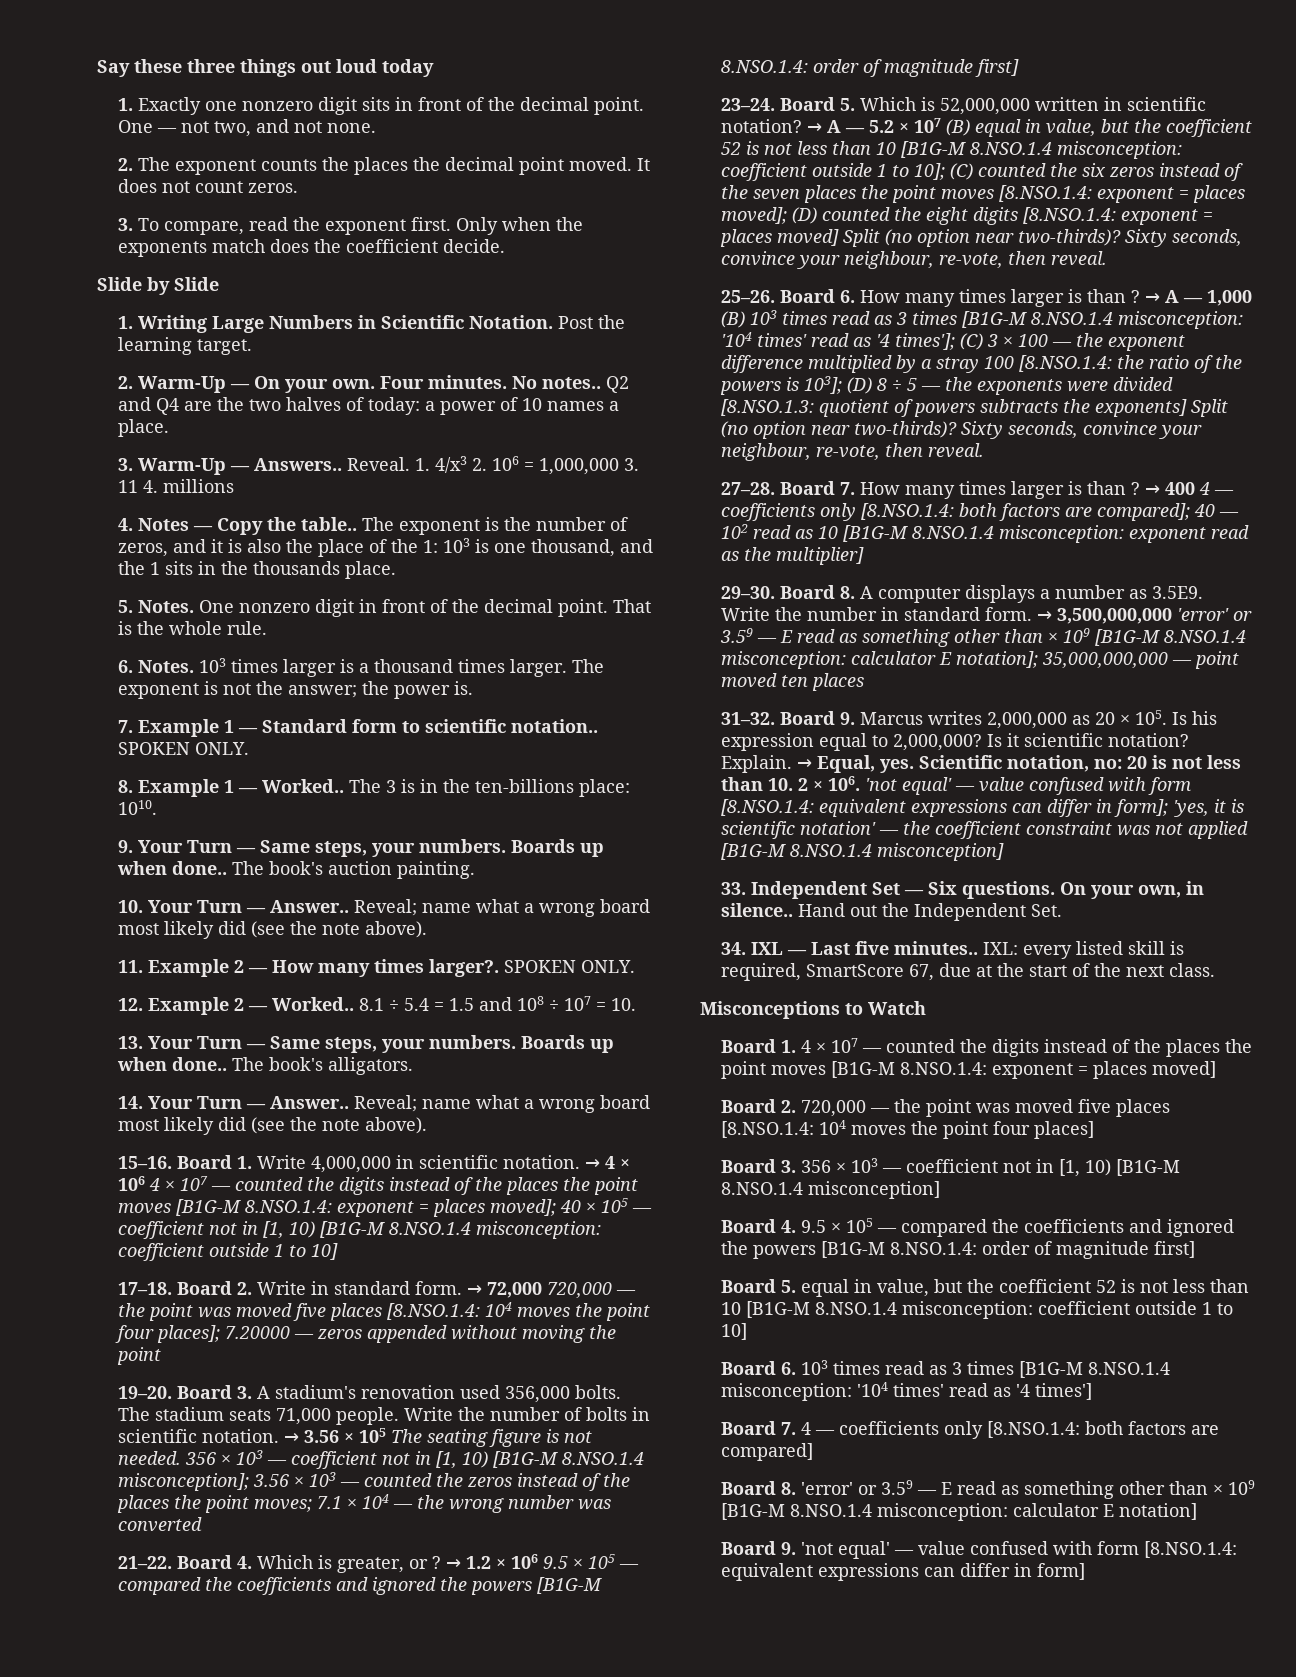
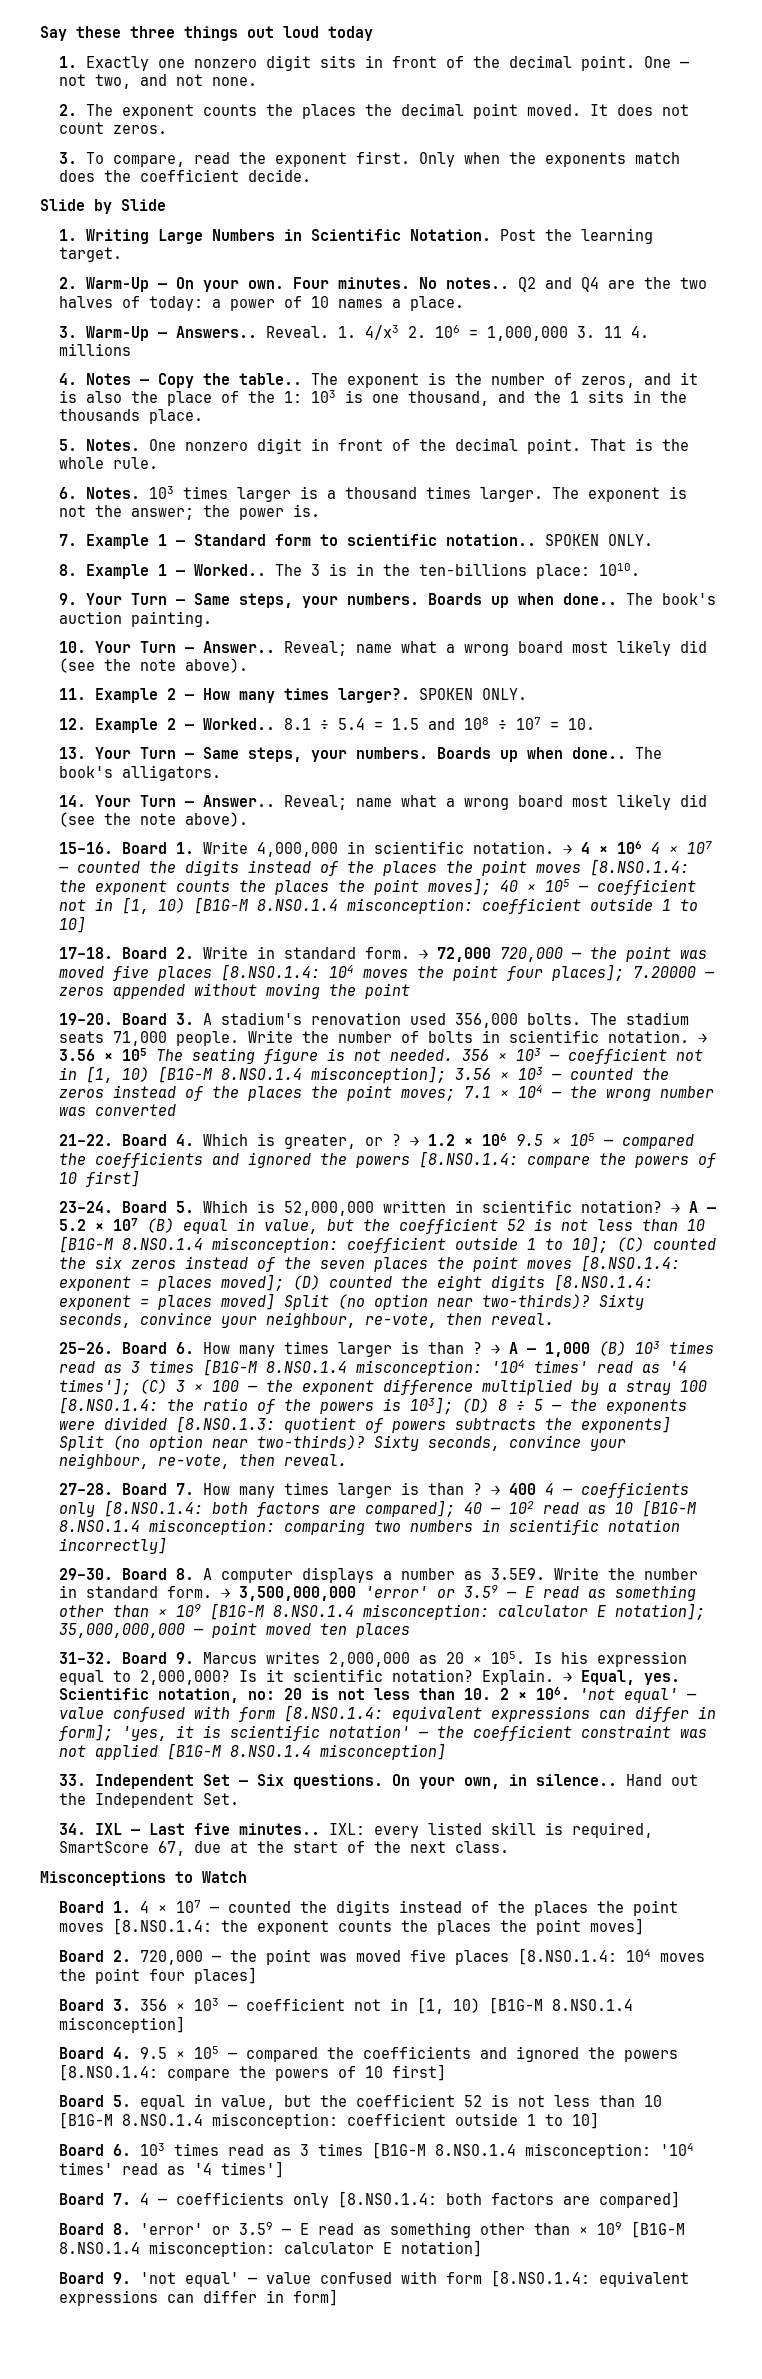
- → 4 × 106 4 × 107 — counted the digits instead of the places the point moves [B1G-M 8.NSO.1.4: exponent = places moved]; 40 × 105 — coefficient not in [1, 10) [B1G-M 8.NSO.1.4 misconception: coefficient outside 1 to 10]
+ → 4 × 106 4 × 107 — counted the digits instead of the places the point moves [8.NSO.1.4: the exponent counts the places the point moves]; 40 × 105 — coefficient not in [1, 10) [B1G-M 8.NSO.1.4 misconception: coefficient outside 1 to 10]
- → 1.2 × 106 9.5 × 105 — compared the coefficients and ignored the powers [B1G-M 8.NSO.1.4: order of magnitude first]
+ → 1.2 × 106 9.5 × 105 — compared the coefficients and ignored the powers [8.NSO.1.4: compare the powers of 10 first]
- → 400 4 — coefficients only [8.NSO.1.4: both factors are compared]; 40 — 102 read as 10 [B1G-M 8.NSO.1.4 misconception: exponent read as the multiplier]
+ → 400 4 — coefficients only [8.NSO.1.4: both factors are compared]; 40 — 102 read as 10 [B1G-M 8.NSO.1.4 misconception: comparing two numbers in scientific notation incorrectly]
- Board 1. 4 × 107 — counted the digits instead of the places the point moves [B1G-M 8.NSO.1.4: exponent = places moved]
+ Board 1. 4 × 107 — counted the digits instead of the places the point moves [8.NSO.1.4: the exponent counts the places the point moves]
- Board 4. 9.5 × 105 — compared the coefficients and ignored the powers [B1G-M 8.NSO.1.4: order of magnitude first]
+ Board 4. 9.5 × 105 — compared the coefficients and ignored the powers [8.NSO.1.4: compare the powers of 10 first]

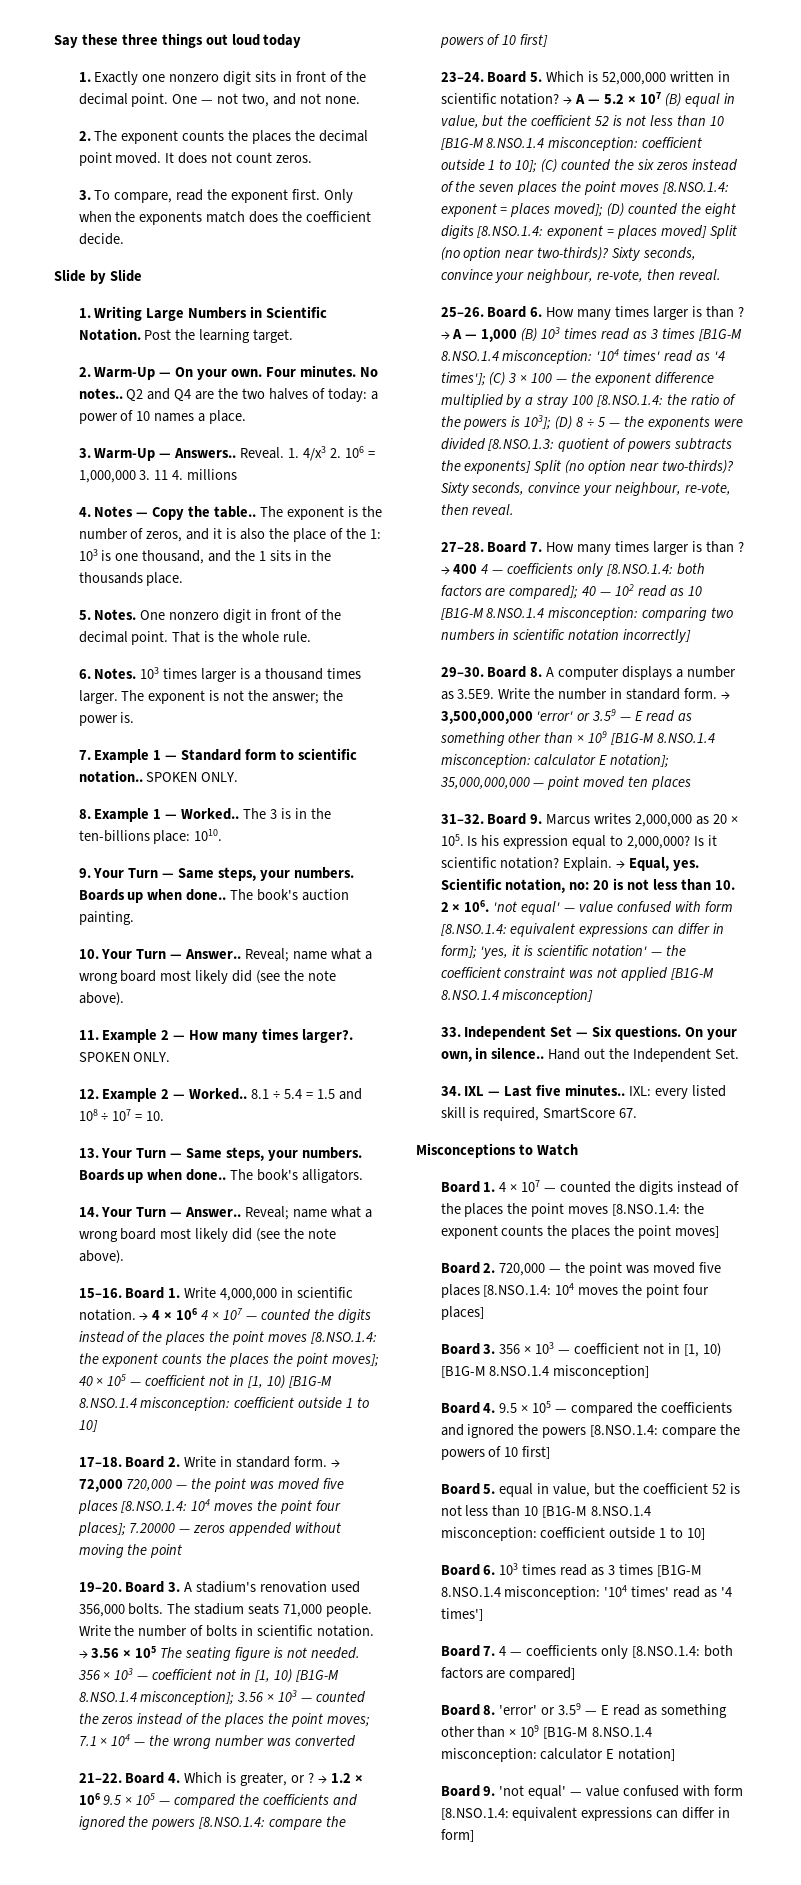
- IXL: every listed skill is required, SmartScore 67, due at the start of the next class.
+ IXL: every listed skill is required, SmartScore 67.

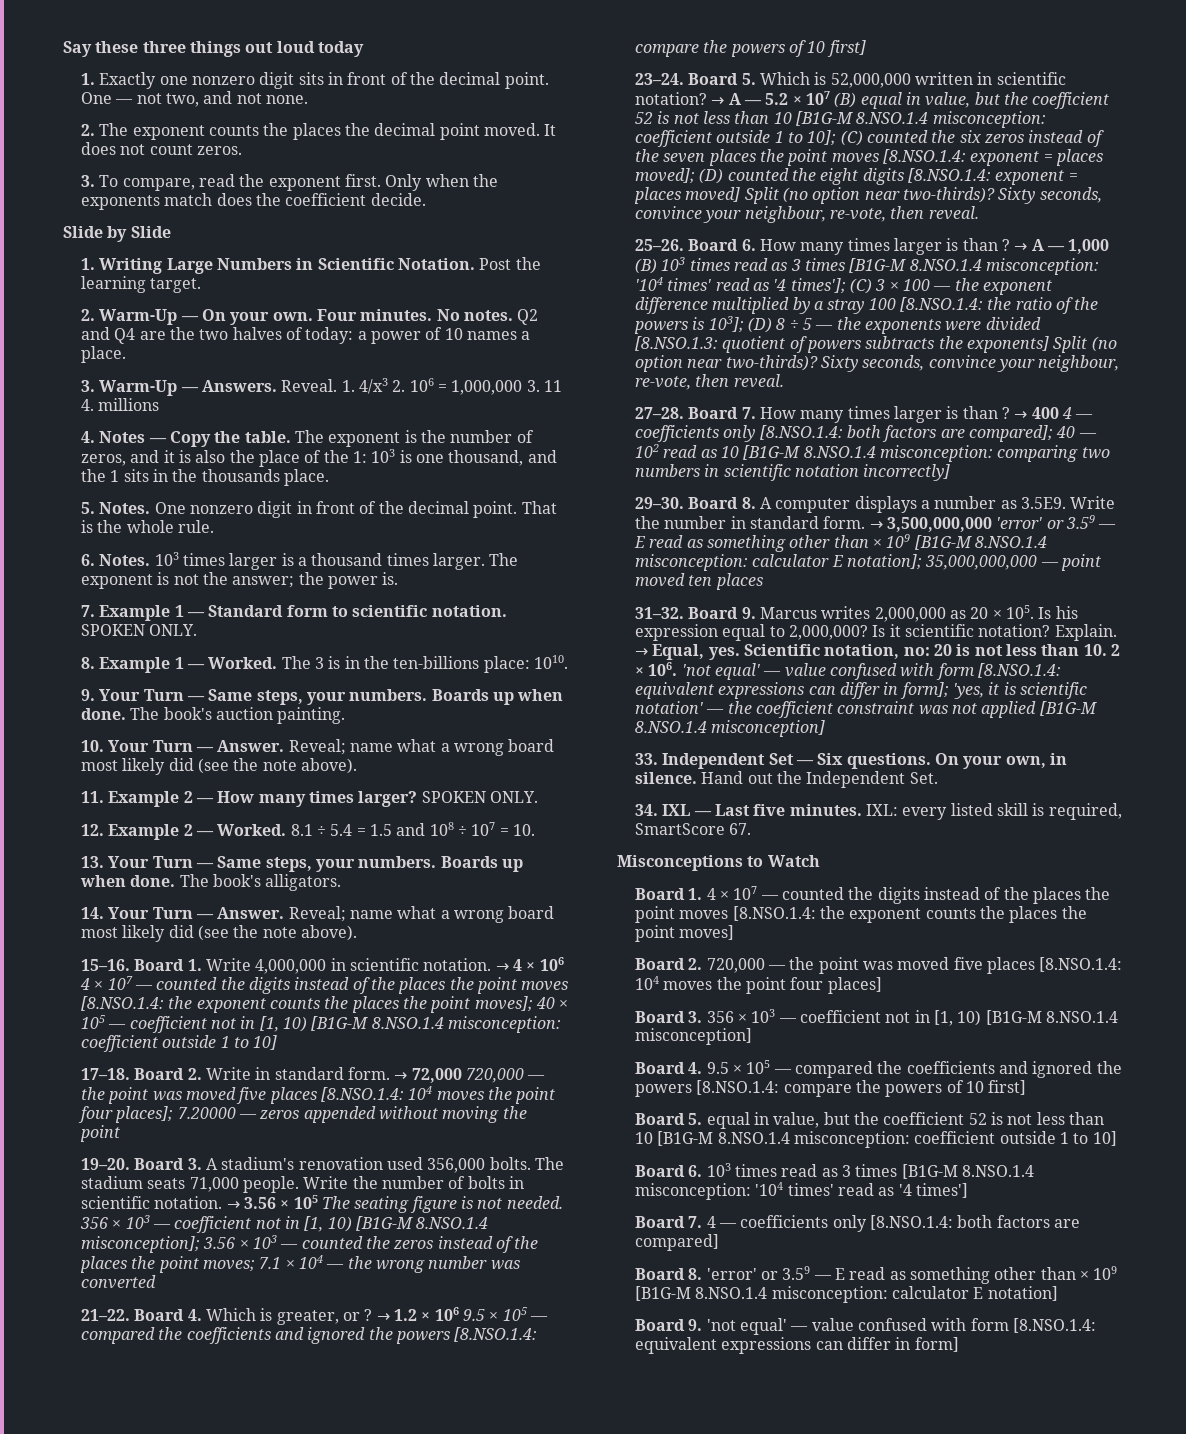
- No notes..
+ No notes.
- 3. Warm-Up — Answers..
+ 3. Warm-Up — Answers.
- 4. Notes — Copy the table..
+ 4. Notes — Copy the table.
- 7. Example 1 — Standard form to scientific notation..
+ 7. Example 1 — Standard form to scientific notation.
- 8. Example 1 — Worked..
+ 8. Example 1 — Worked.
- 9. Your Turn — Same steps, your numbers. Boards up when done..
+ 9. Your Turn — Same steps, your numbers. Boards up when done.
- 10. Your Turn — Answer..
+ 10. Your Turn — Answer.
- 11. Example 2 — How many times larger?.
+ 11. Example 2 — How many times larger?
- 12. Example 2 — Worked..
+ 12. Example 2 — Worked.
- 13. Your Turn — Same steps, your numbers. Boards up when done..
+ 13. Your Turn — Same steps, your numbers. Boards up when done.
- 14. Your Turn — Answer..
+ 14. Your Turn — Answer.
- On your own, in silence..
+ On your own, in silence.
- 34. IXL — Last five minutes..
+ 34. IXL — Last five minutes.

